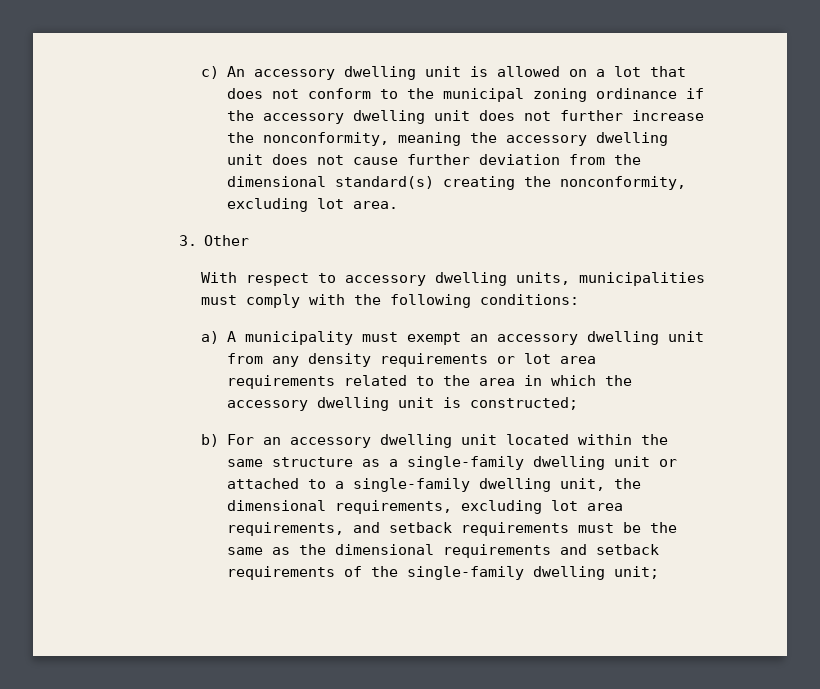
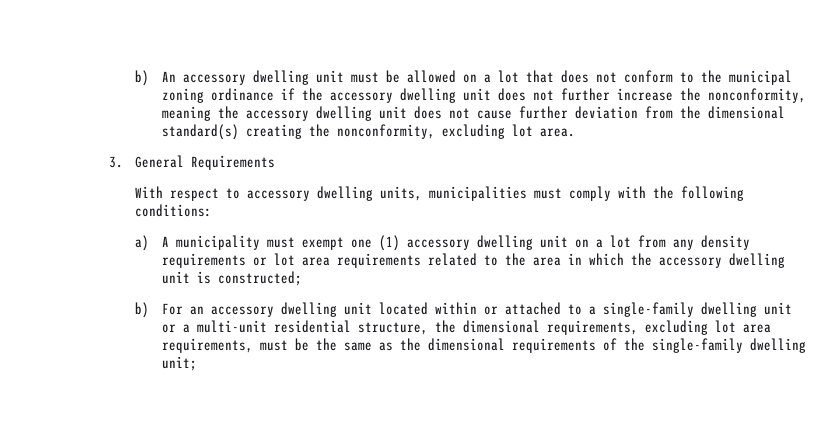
- c) An accessory dwelling unit is allowed on a lot that does not conform to the municipal zoning ordinance if the accessory dwelling unit does not further increase the nonconformity, meaning the accessory dwelling unit does not cause further deviation from the dimensional standard(s) creating the nonconformity, excluding lot area.
+ b) An accessory dwelling unit must be allowed on a lot that does not conform to the municipal zoning ordinance if the accessory dwelling unit does not further increase the nonconformity, meaning the accessory dwelling unit does not cause further deviation from the dimensional standard(s) creating the nonconformity, excluding lot area.
- 3. Other
+ 3. General Requirements
- a) A municipality must exempt an accessory dwelling unit from any density requirements or lot area requirements related to the area in which the accessory dwelling unit is constructed;
+ a) A municipality must exempt one (1) accessory dwelling unit on a lot from any density requirements or lot area requirements related to the area in which the accessory dwelling unit is constructed;
- b) For an accessory dwelling unit located within the same structure as a single-family dwelling unit or attached to a single-family dwelling unit, the dimensional requirements, excluding lot area requirements, and setback requirements must be the same as the dimensional requirements and setback requirements of the single-family dwelling unit;
+ b) For an accessory dwelling unit located within or attached to a single-family dwelling unit or a multi-unit residential structure, the dimensional requirements, excluding lot area requirements, must be the same as the dimensional requirements of the single-family dwelling unit;

